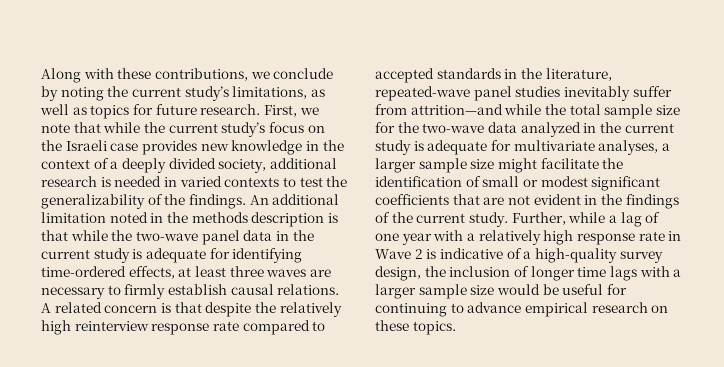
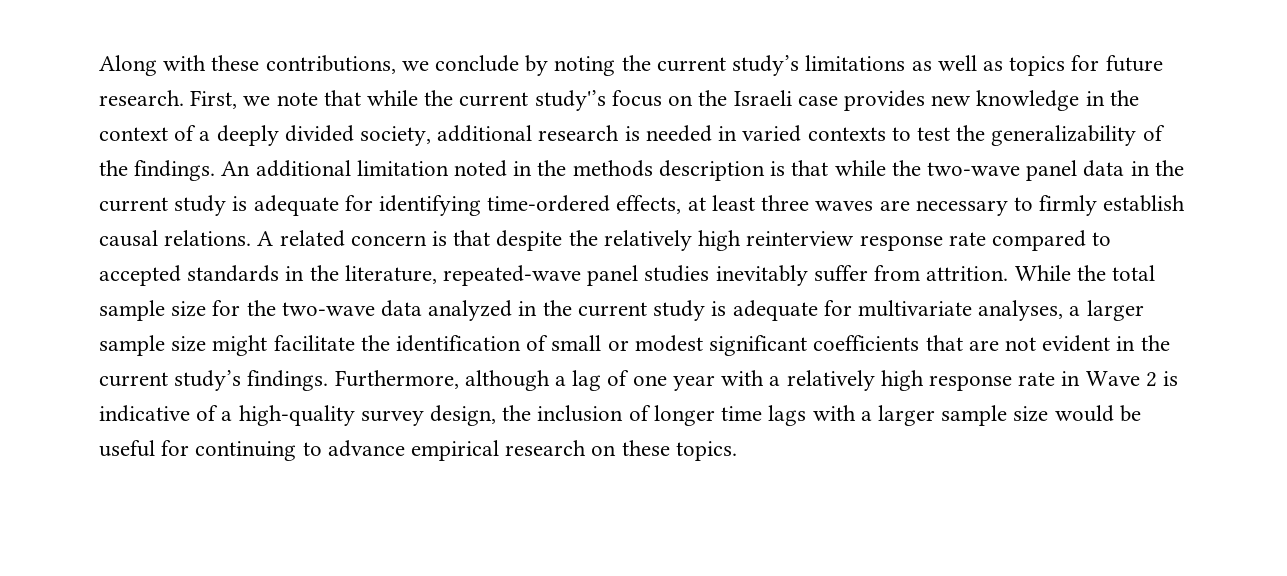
- Along with these contributions, we conclude by noting the current study’s limitations, as well as topics for future research.
+ Along with these contributions, we conclude by noting the current study’s limitations as well as topics for future research.
- First, we note that while the current study’s focus on the Israeli case provides new knowledge in the context of a deeply divided society, additional research is needed in varied contexts to test the generalizability of the findings.
+ First, we note that while the current study'’s focus on the Israeli case provides new knowledge in the context of a deeply divided society, additional research is needed in varied contexts to test the generalizability of the findings.
- A related concern is that despite the relatively high reinterview response rate compared to accepted standards in the literature, repeated-wave panel studies inevitably suffer from attrition—and while the total sample size for the two-wave data analyzed in the current study is adequate for multivariate analyses, a larger sample size might facilitate the identification of small or modest significant coefficients that are not evident in the findings of the current study. Further, while a lag of one year with a relatively high response rate in Wave 2 is indicative of a high-quality survey design, the inclusion of longer time lags with a larger sample size would be useful for continuing to advance empirical research on these topics.
+ A related concern is that despite the relatively high reinterview response rate compared to accepted standards in the literature, repeated-wave panel studies inevitably suffer from attrition. While the total sample size for the two-wave data analyzed in the current study is adequate for multivariate analyses, a larger sample size might facilitate the identification of small or modest significant coefficients that are not evident in the current study’s findings. Furthermore, although a lag of one year with a relatively high response rate in Wave 2 is indicative of a high-quality survey design, the inclusion of longer time lags with a larger sample size would be useful for continuing to advance empirical research on these topics.

